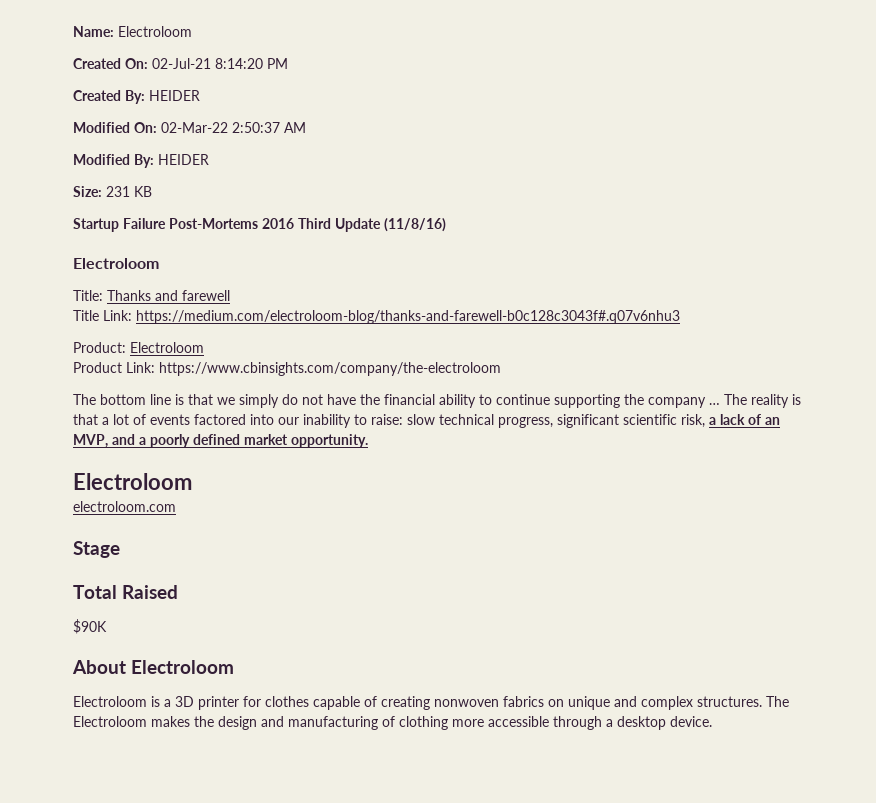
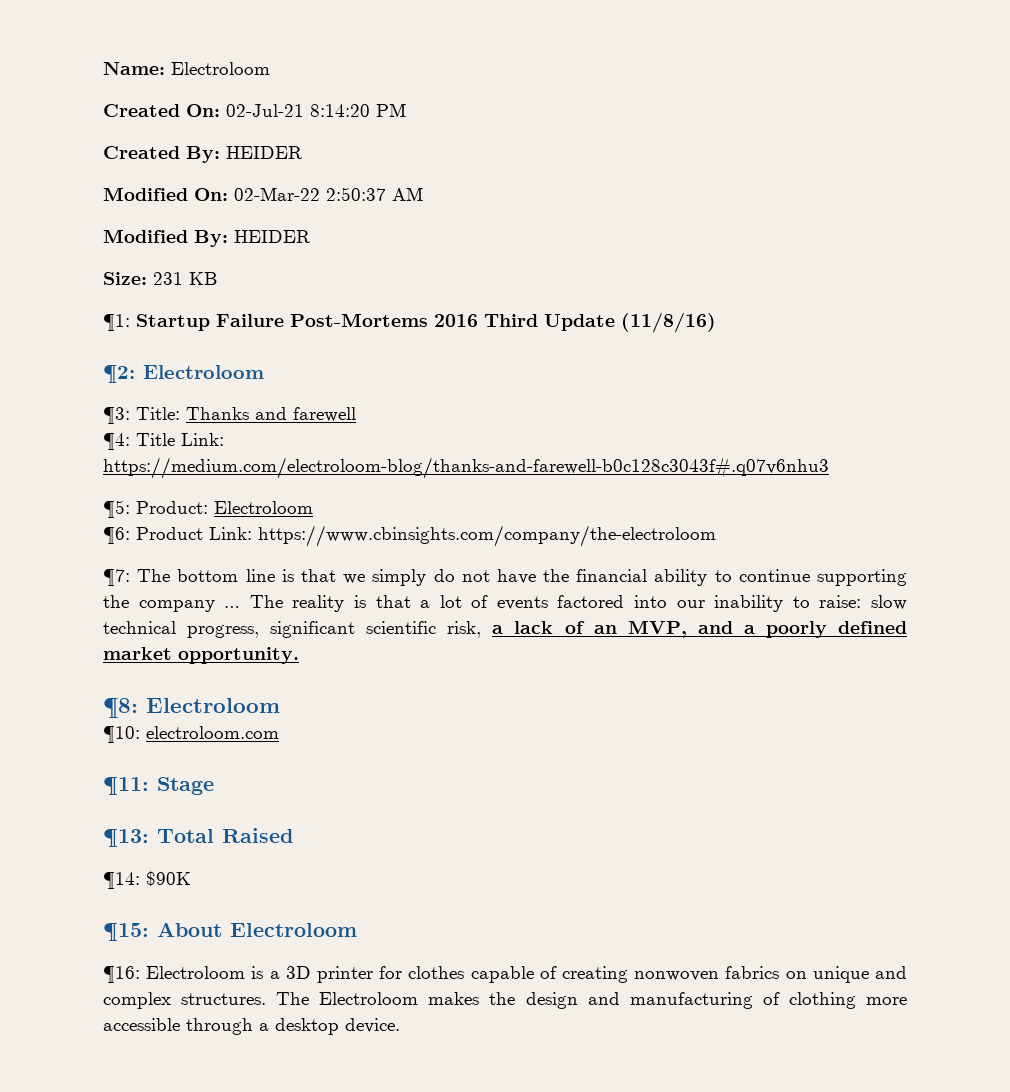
- Startup Failure Post-Mortems 2016 Third Update (11/8/16)
- Electroloom
- Title: Thanks and farewell
+ ¶1: Startup Failure Post-Mortems 2016 Third Update (11/8/16)
+ ¶2: Electroloom
+ ¶3: Title: Thanks and farewell
- Title Link: https://medium.com/electroloom-blog/thanks-and-farewell-b0c128c3043f#.q07v6nhu3
+ ¶4: Title Link: https://medium.com/electroloom-blog/thanks-and-farewell-b0c128c3043f#.q07v6nhu3
- Product: Electroloom
+ ¶5: Product: Electroloom
- Product Link: https://www.cbinsights.com/company/the-electroloom
+ ¶6: Product Link: https://www.cbinsights.com/company/the-electroloom
- The bottom line is that we simply do not have the financial ability to continue supporting the company …
+ ¶7: The bottom line is that we simply do not have the financial ability to continue supporting the company …
  The reality is that a lot of events factored into our inability to raise: slow technical progress, significant scientific risk, a lack of an MVP, and a poorly defined market opportunity.
- Electroloom
- electroloom.com
+ ¶8: Electroloom
+ ¶10: electroloom.com
- Stage
+ ¶11: Stage
- Total Raised
+ ¶13: Total Raised
- $90K
+ ¶14: $90K
- About Electroloom
+ ¶15: About Electroloom
- Electroloom is a 3D printer for clothes capable of creating nonwoven fabrics on unique and complex structures.
+ ¶16: Electroloom is a 3D printer for clothes capable of creating nonwoven fabrics on unique and complex structures.

